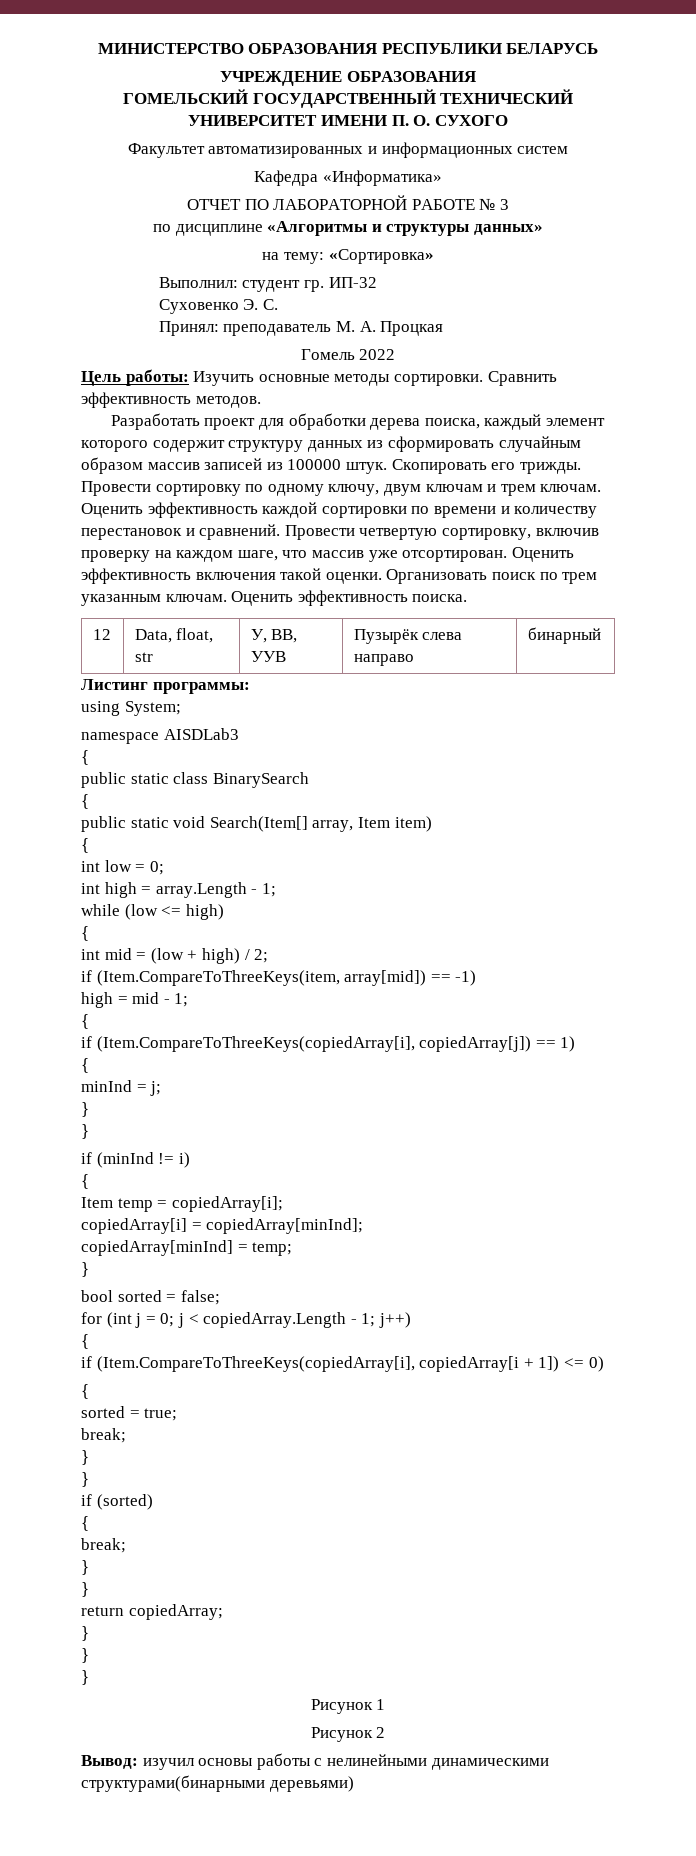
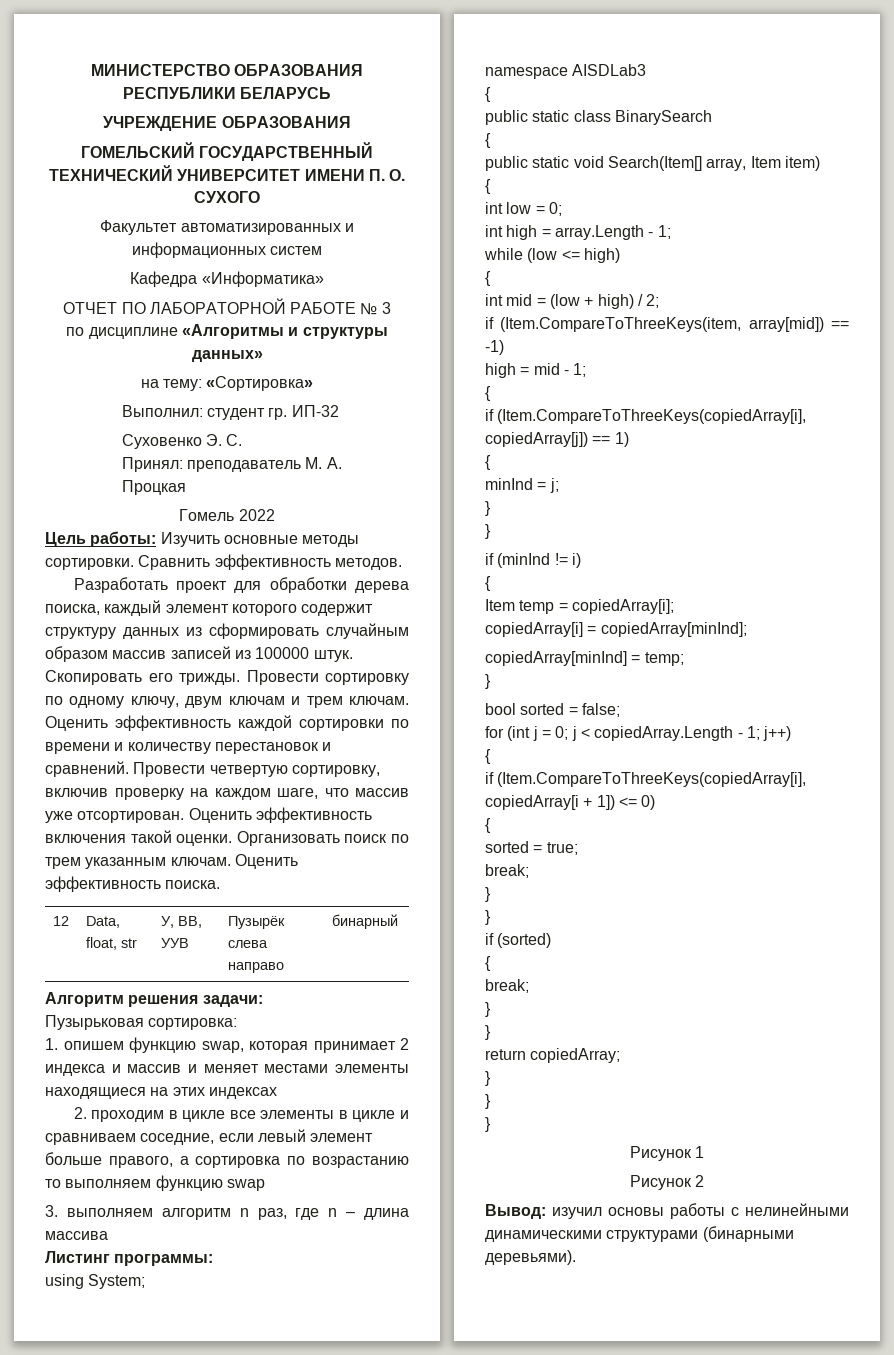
+ Алгоритм решения задачи:
+ Пузырьковая сортировка:
+ 1. опишем функцию swap, которая принимает 2 индекса и массив и меняет местами элементы находящиеся на этих индексах
+ 2. проходим в цикле все элементы в цикле и сравниваем соседние, если левый элемент больше правого, а сортировка по возрастанию то выполняем функцию swap
+ 3. выполняем алгоритм n раз, где n – длина массива
- Вывод: изучил основы работы с нелинейными динамическими структурами(бинарными деревьями)
+ Вывод: изучил основы работы с нелинейными динамическими структурами (бинарными деревьями).

